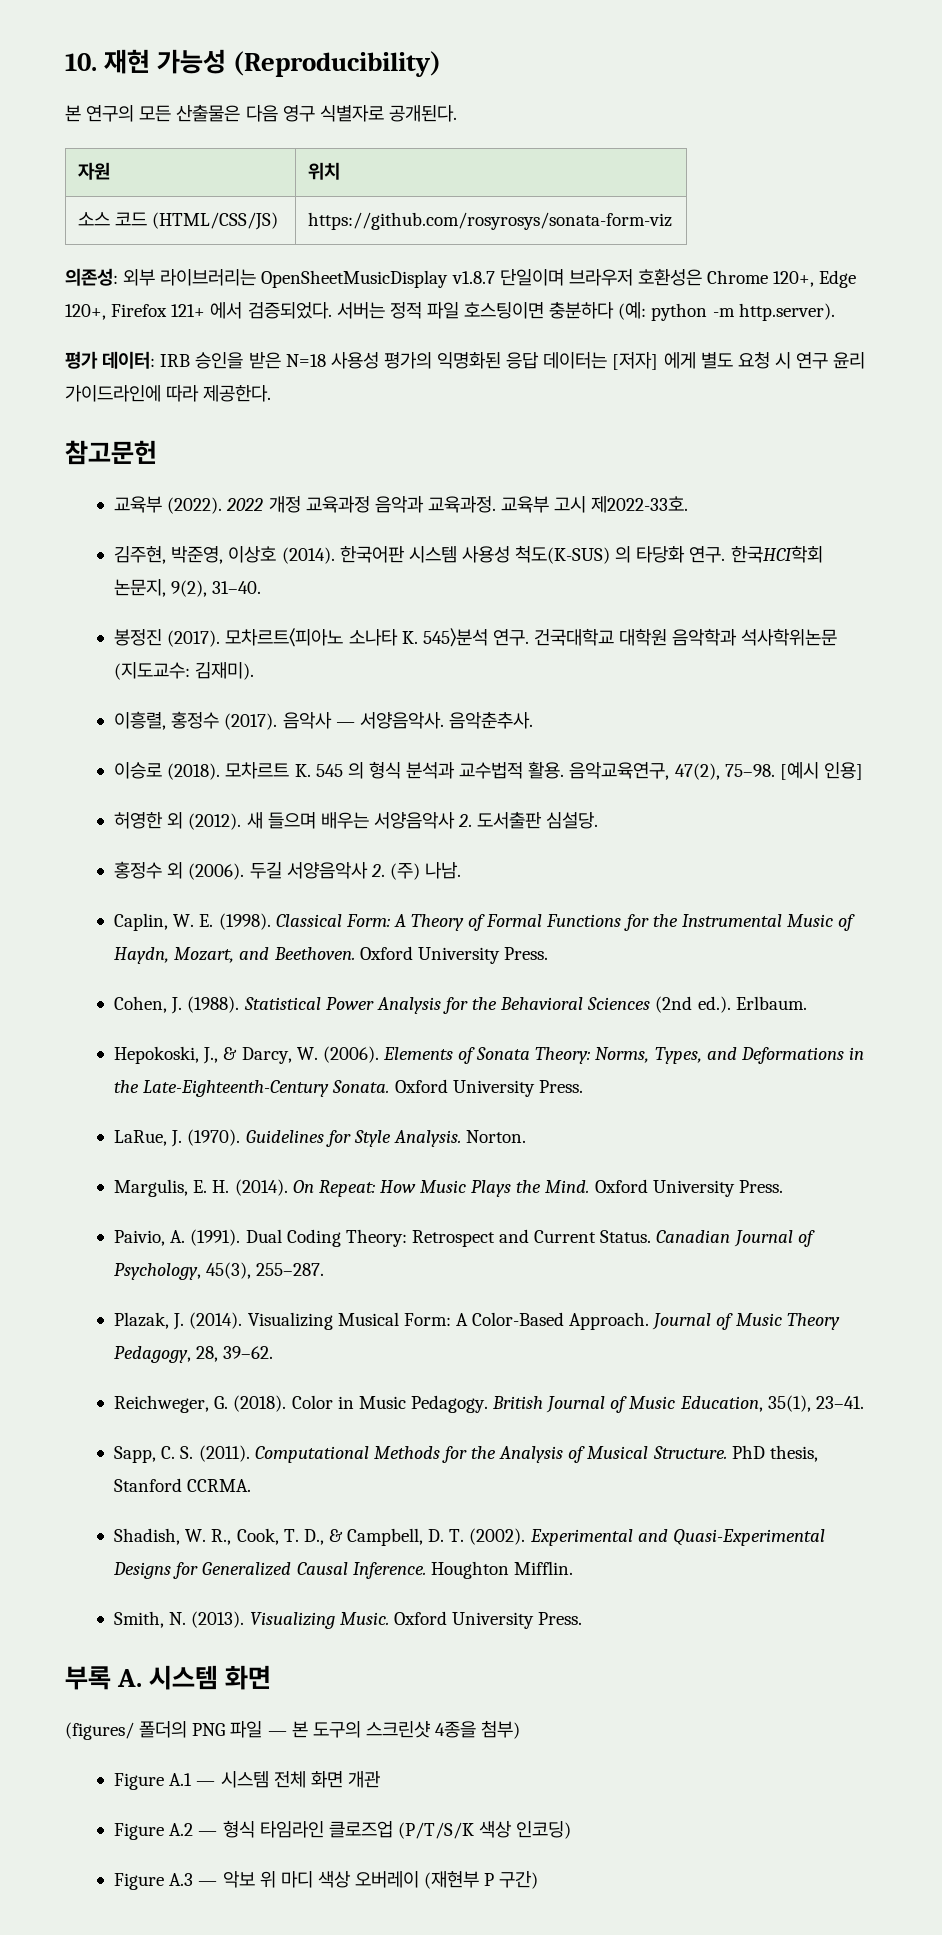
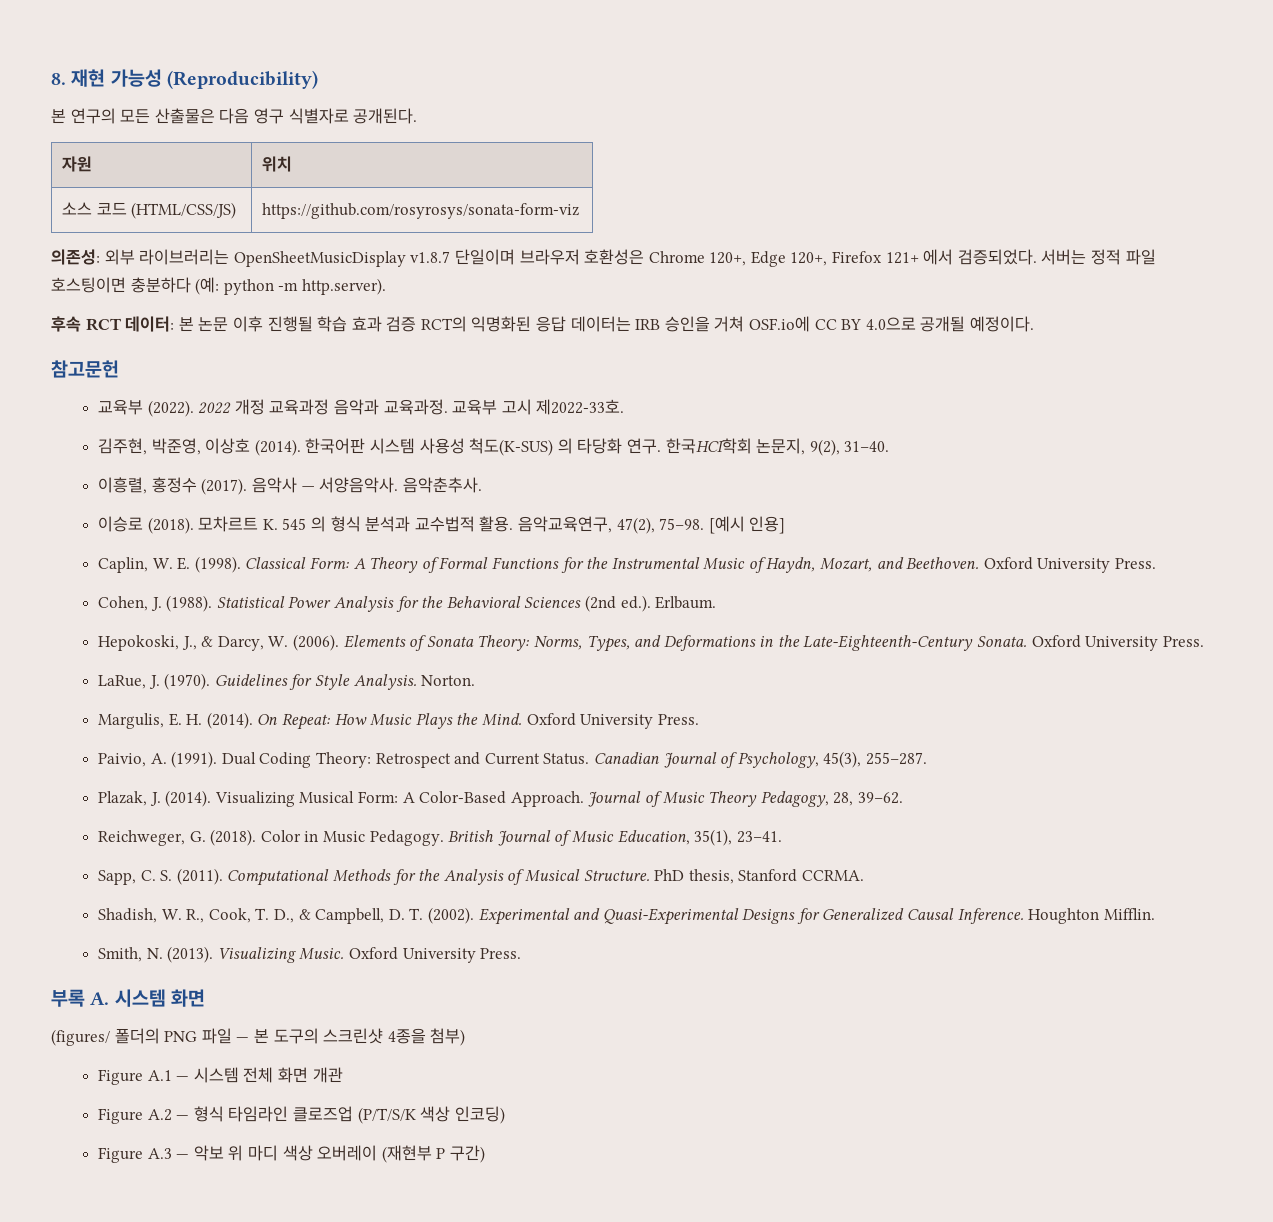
- 10. 재현 가능성 (Reproducibility)
+ 8. 재현 가능성 (Reproducibility)
- 평가 데이터: IRB 승인을 받은 N=18 사용성 평가의 익명화된 응답 데이터는 [저자] 에게 별도 요청 시 연구 윤리 가이드라인에 따라 제공한다.
+ 후속 RCT 데이터: 본 논문 이후 진행될 학습 효과 검증 RCT의 익명화된 응답 데이터는 IRB 승인을 거쳐 OSF.io에 CC BY 4.0으로 공개될 예정이다.
- 봉정진 (2017). 모차르트〈피아노 소나타 K. 545〉분석 연구. 건국대학교 대학원 음악학과 석사학위논문 (지도교수: 김재미).
- 허영한 외 (2012). 새 들으며 배우는 서양음악사 2. 도서출판 심설당.
- 홍정수 외 (2006). 두길 서양음악사 2. (주) 나남.

